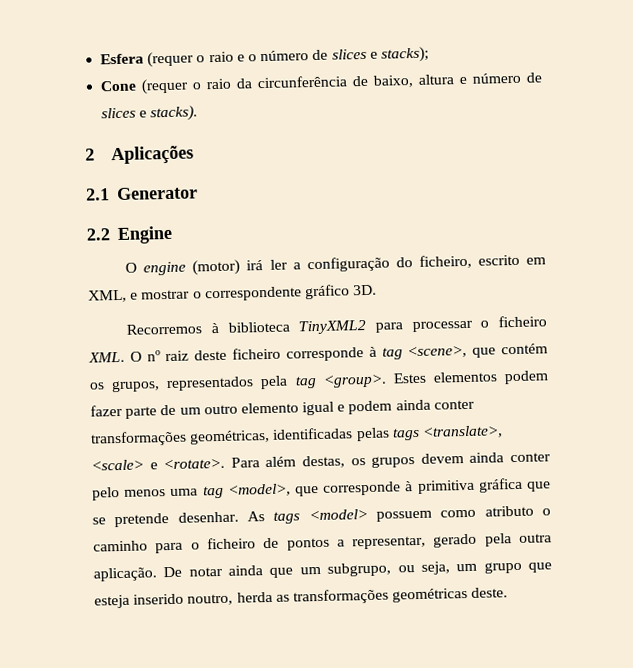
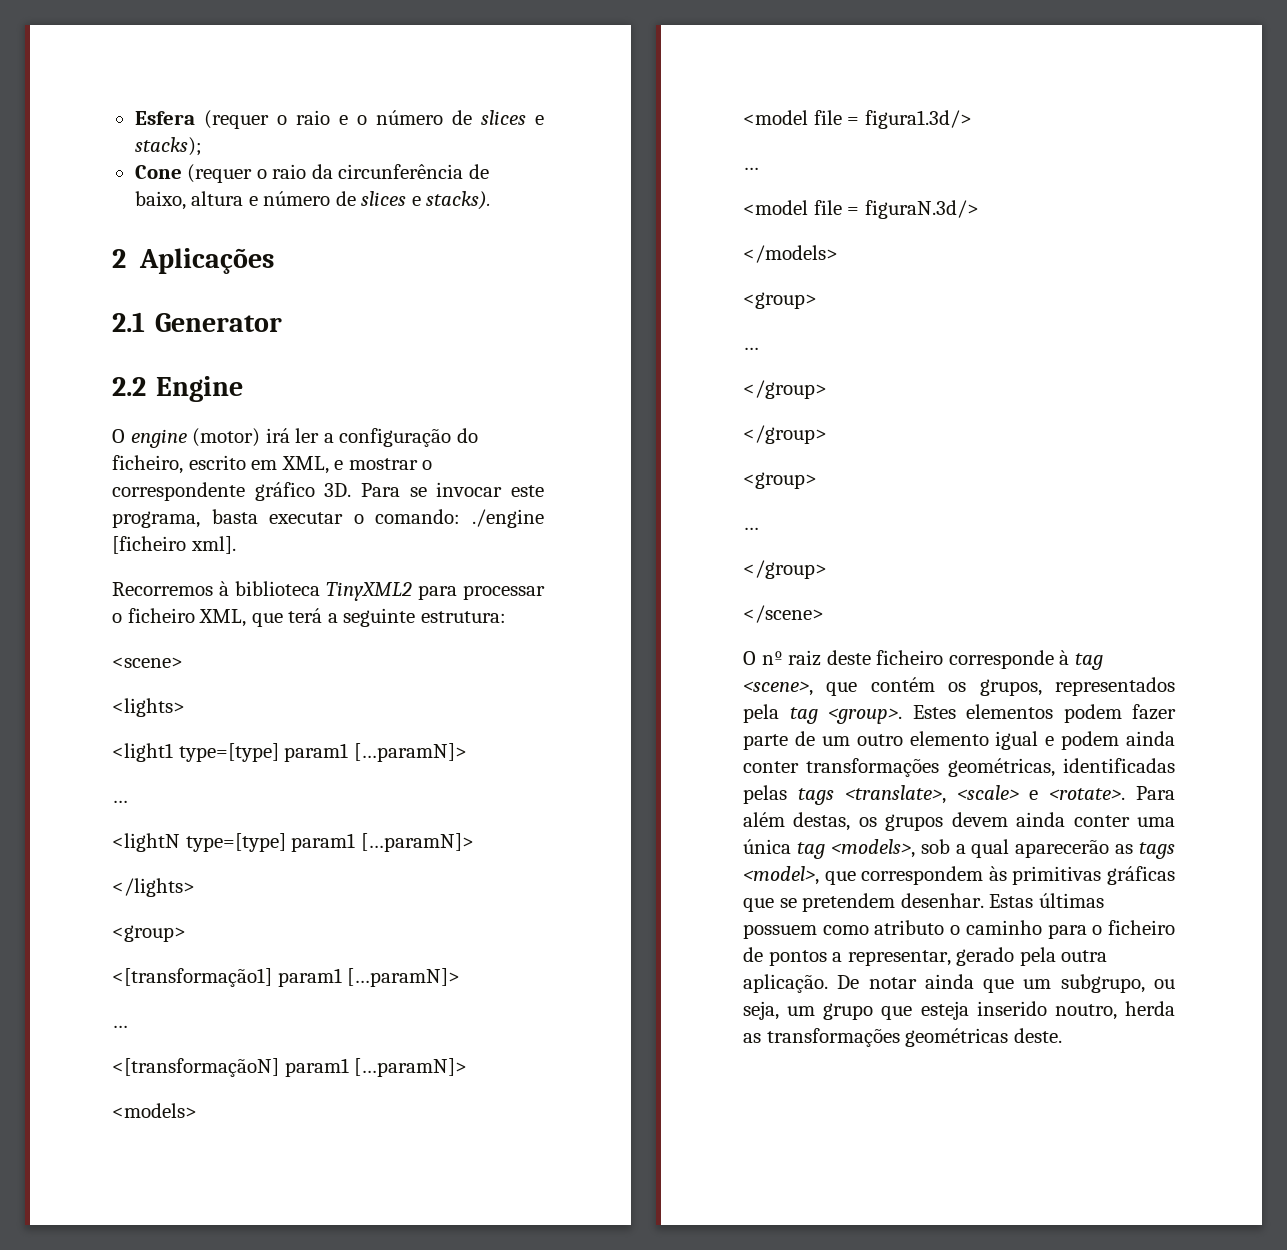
+ Para se invocar este programa, basta executar o comando: ./engine [ficheiro xml].
- Recorremos à biblioteca TinyXML2 para processar o ficheiro XML. O nº raiz deste ficheiro corresponde à tag <scene>, que contém os grupos, representados pela tag <group>.
+ Recorremos à biblioteca TinyXML2 para processar o ficheiro XML, que terá a seguinte estrutura:
+ <scene>
+ <lights>
+ <light1 type=[type] param1 […paramN]>
+ …
+ <lightN type=[type] param1 […paramN]>
+ </lights>
+ <group>
+ <[transformação1] param1 […paramN]>
+ …
+ <[transformaçãoN] param1 […paramN]>
+ <models>
+ <model file = figura1.3d/>
+ …
+ <model file = figuraN.3d/>
+ </models>
+ <group>
+ …
+ </group>
+ </group>
+ <group>
+ …
+ </group>
+ </scene>
+ O nº raiz deste ficheiro corresponde à tag <scene>, que contém os grupos, representados pela tag <group>.
- Para além destas, os grupos devem ainda conter pelo menos uma tag <model>, que corresponde à primitiva gráfica que se pretende desenhar. As tags <model> possuem como atributo o caminho para o ficheiro de pontos a representar, gerado pela outra aplicação.
+ Para além destas, os grupos devem ainda conter uma única tag <models>, sob a qual aparecerão as tags <model>, que correspondem às primitivas gráficas que se pretendem desenhar. Estas últimas possuem como atributo o caminho para o ficheiro de pontos a representar, gerado pela outra aplicação.

